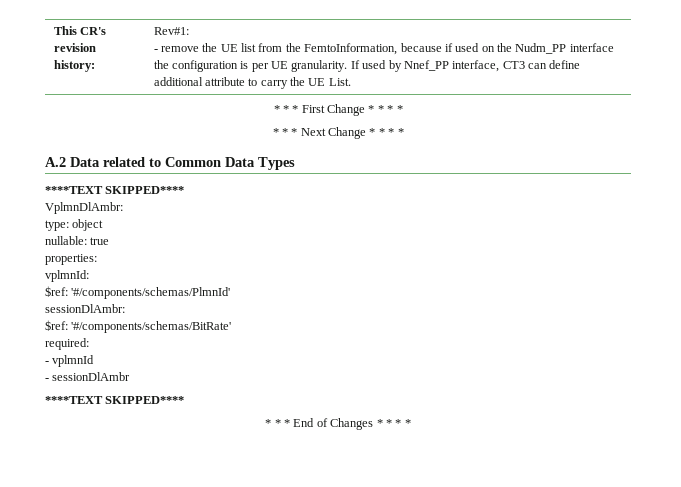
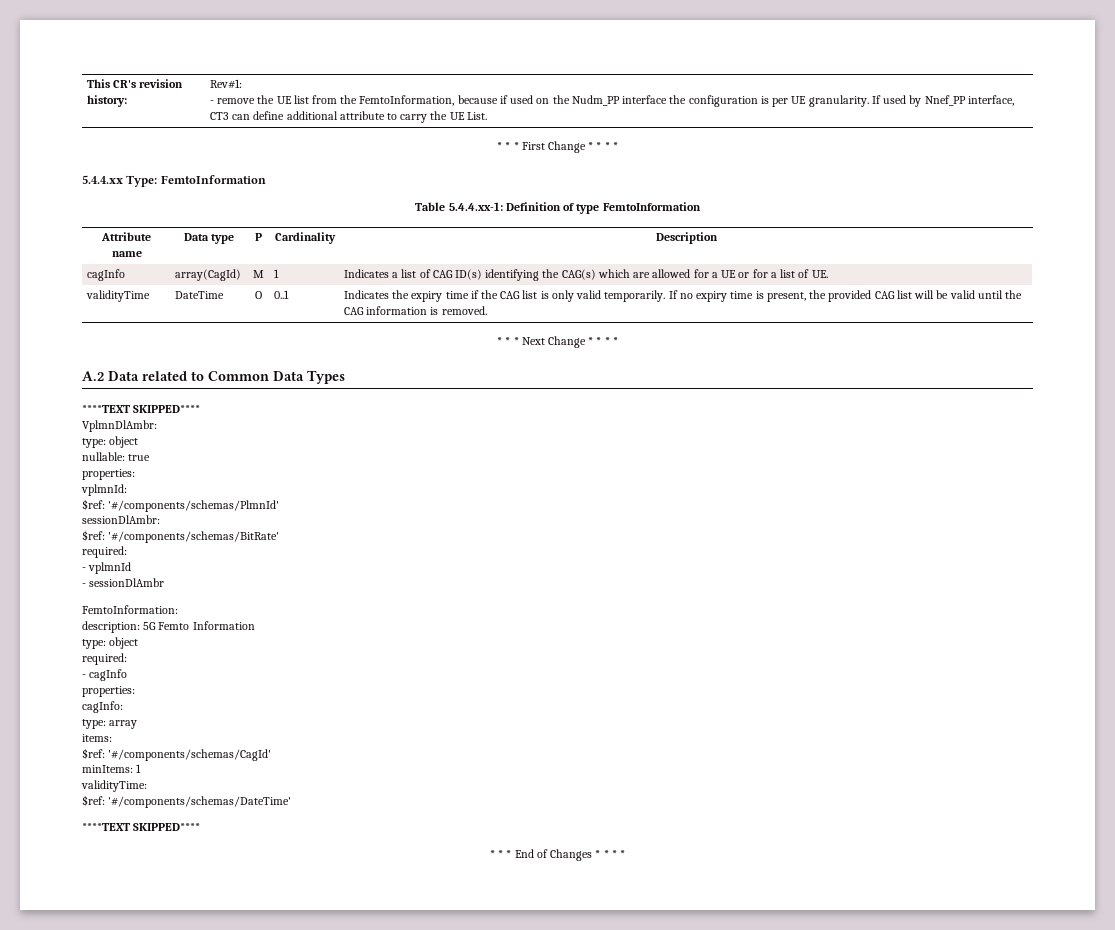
+ 5.4.4.xx Type: FemtoInformation
+ Table 5.4.4.xx-1: Definition of type FemtoInformation
+ Attribute name | Data type | P | Cardinality | Description
+ cagInfo | array(CagId) | M | 1 | Indicates a list of CAG ID(s) identifying the CAG(s) which are allowed for a UE or for a list of UE.
+ validityTime | DateTime | O | 0..1 | Indicates the expiry time if the CAG list is only valid temporarily. If no expiry time is present, the provided CAG list will be valid until the CAG information is removed.
+ FemtoInformation:
+ description: 5G Femto Information
+ type: object
+ required:
+ - cagInfo
+ properties:
+ cagInfo:
+ type: array
+ items:
+ $ref: '#/components/schemas/CagId'
+ minItems: 1
+ validityTime:
+ $ref: '#/components/schemas/DateTime'

